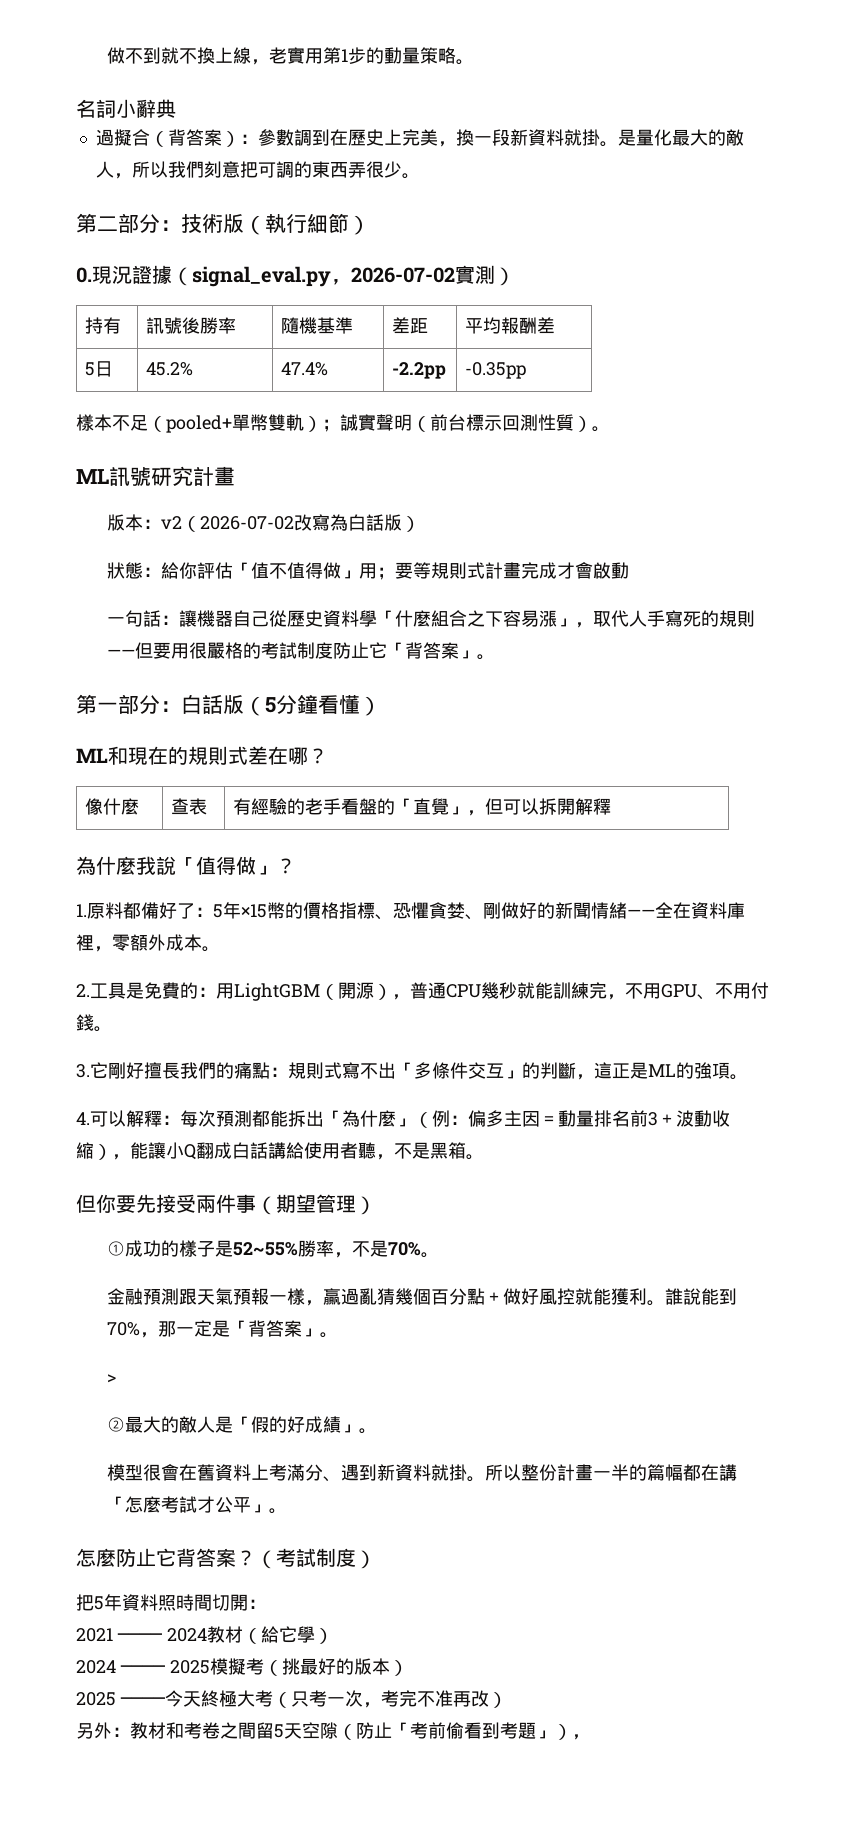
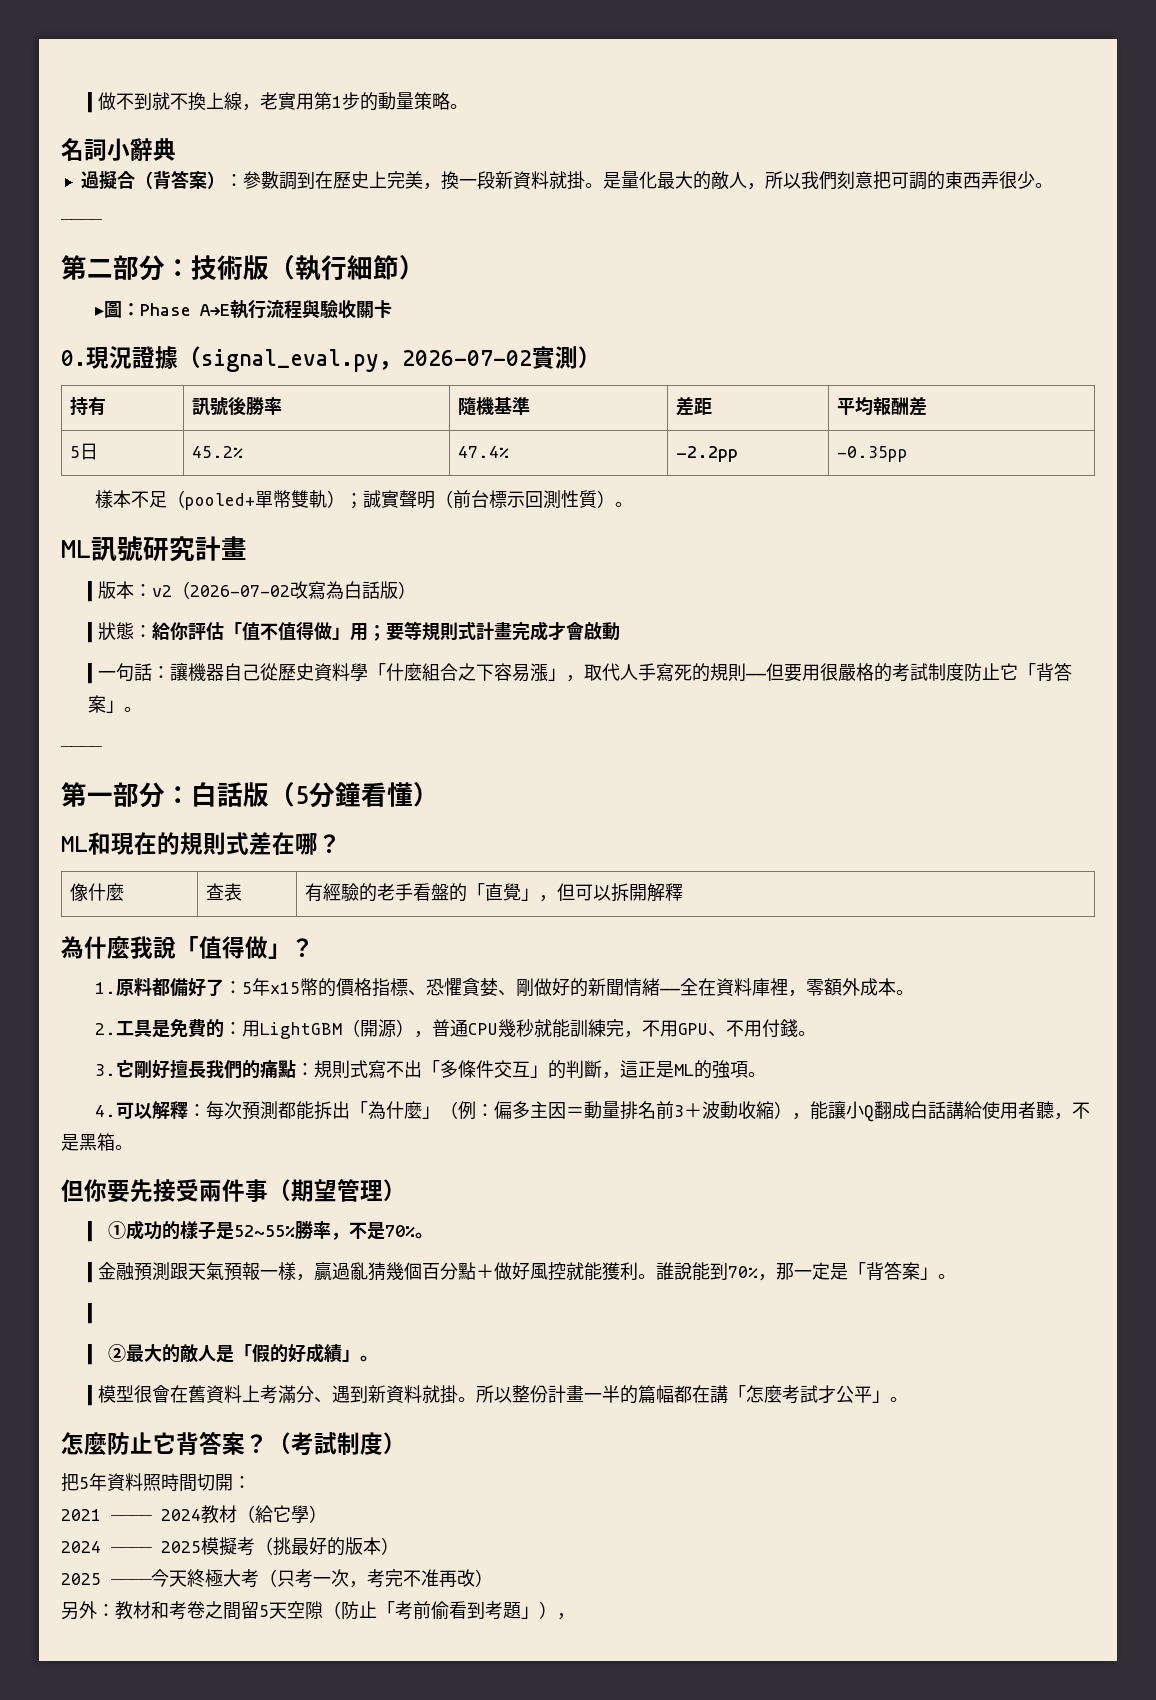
- 做不到就不換上線，老實用第1步的動量策略。
+ ▍做不到就不換上線，老實用第1步的動量策略。
  是量化最大的敵人，所以我們刻意把可調的東西弄很少。
+ ────
+ ▸圖：Phase A→E執行流程與驗收關卡
- 版本：v2（2026-07-02改寫為白話版）
+ ▍版本：v2（2026-07-02改寫為白話版）
- 狀態：給你評估「值不值得做」用；要等規則式計畫完成才會啟動
+ ▍狀態：給你評估「值不值得做」用；要等規則式計畫完成才會啟動
- 一句話：讓機器自己從歷史資料學「什麼組合之下容易漲」，取代人手寫死的規則——但要用很嚴格的考試制度防止它「背答案」。
+ ▍一句話：讓機器自己從歷史資料學「什麼組合之下容易漲」，取代人手寫死的規則——但要用很嚴格的考試制度防止它「背答案」。
+ ────
- ①成功的樣子是52~55%勝率，不是70%。
+ ▍ ①成功的樣子是52~55%勝率，不是70%。
- 金融預測跟天氣預報一樣，贏過亂猜幾個百分點＋做好風控就能獲利。
+ ▍金融預測跟天氣預報一樣，贏過亂猜幾個百分點＋做好風控就能獲利。
  誰說能到70%，那一定是「背答案」。
- >
- ②最大的敵人是「假的好成績」。
+ ▍
+ ▍ ②最大的敵人是「假的好成績」。
- 模型很會在舊資料上考滿分、遇到新資料就掛。
+ ▍模型很會在舊資料上考滿分、遇到新資料就掛。

